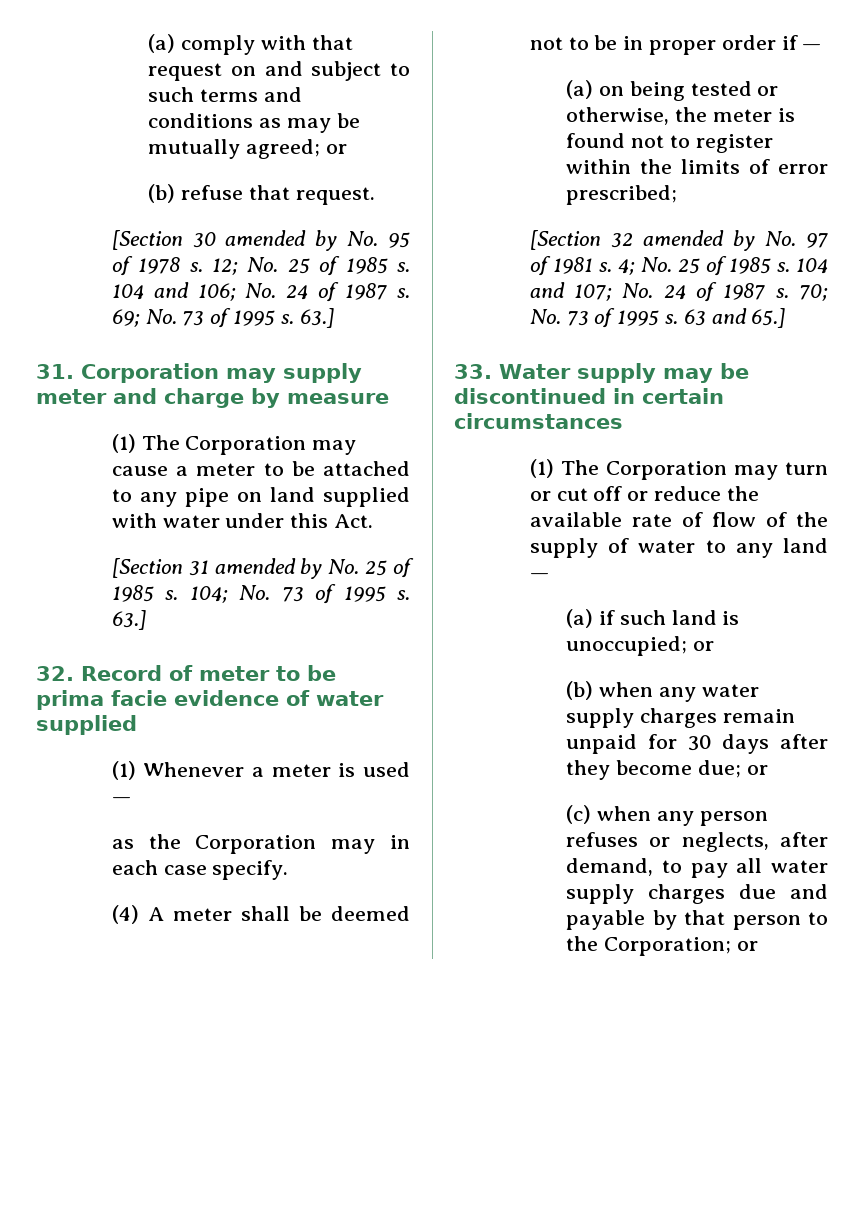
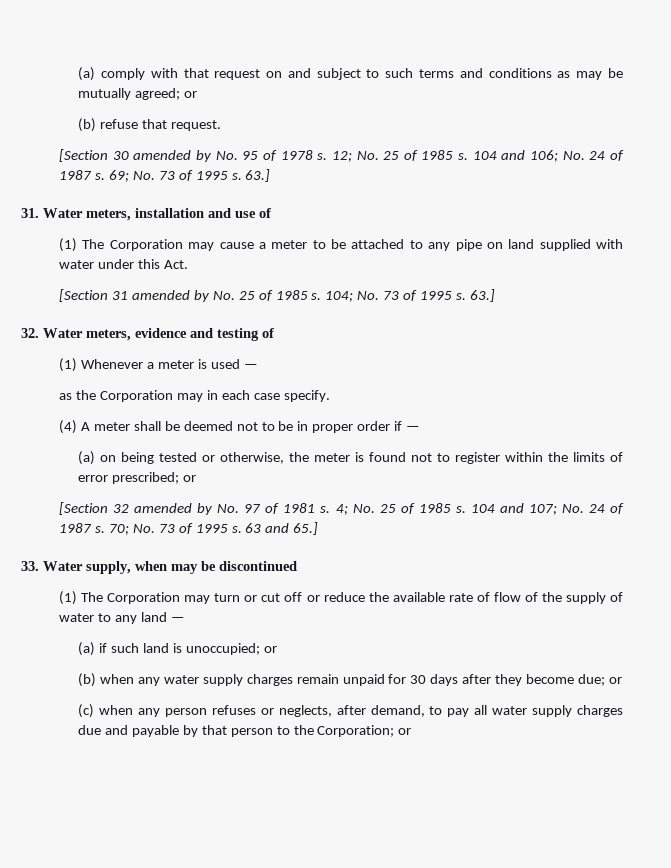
- 31. Corporation may supply meter and charge by measure
+ 31. Water meters, installation and use of
- 32. Record of meter to be prima facie evidence of water supplied
+ 32. Water meters, evidence and testing of
- (a) on being tested or otherwise, the meter is found not to register within the limits of error prescribed;
+ (a) on being tested or otherwise, the meter is found not to register within the limits of error prescribed; or
- 33. Water supply may be discontinued in certain circumstances
+ 33. Water supply, when may be discontinued

